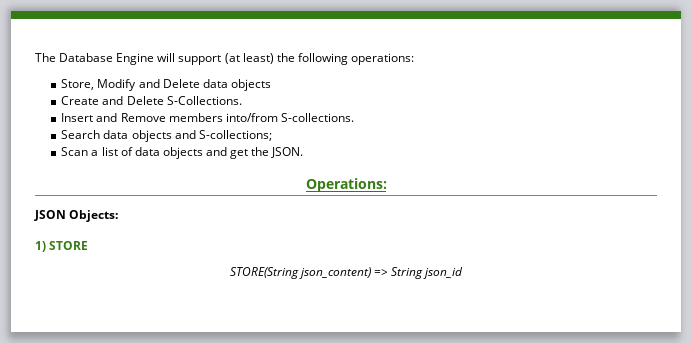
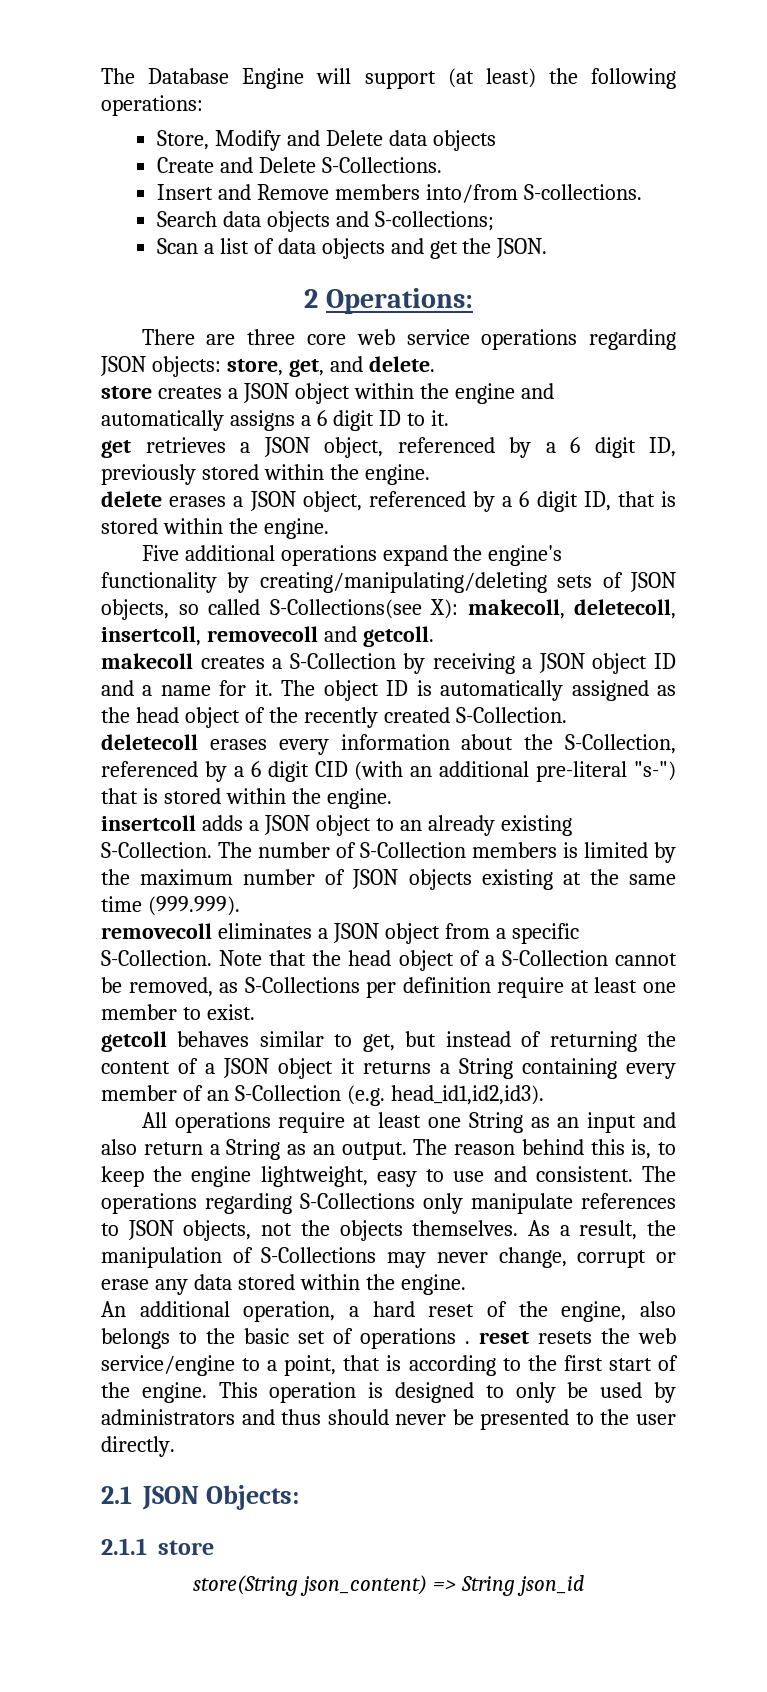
- Operations:
+ 2 Operations:
- JSON Objects:
+ There are three core web service operations regarding JSON objects: store, get, and delete.
+ store creates a JSON object within the engine and automatically assigns a 6 digit ID to it.
+ get retrieves a JSON object, referenced by a 6 digit ID, previously stored within the engine.
+ delete erases a JSON object, referenced by a 6 digit ID, that is stored within the engine.
+ Five additional operations expand the engine's functionality by creating/manipulating/deleting sets of JSON objects, so called S-Collections(see X): makecoll, deletecoll, insertcoll, removecoll and getcoll.
+ makecoll creates a S-Collection by receiving a JSON object ID and a name for it. The object ID is automatically assigned as the head object of the recently created S-Collection.
+ deletecoll erases every information about the S-Collection, referenced by a 6 digit CID (with an additional pre-literal "s-") that is stored within the engine.
+ insertcoll adds a JSON object to an already existing S-Collection. The number of S-Collection members is limited by the maximum number of JSON objects existing at the same time (999.999).
+ removecoll eliminates a JSON object from a specific S-Collection. Note that the head object of a S-Collection cannot be removed, as S-Collections per definition require at least one member to exist.
+ getcoll behaves similar to get, but instead of returning the content of a JSON object it returns a String containing every member of an S-Collection (e.g. head_id1,id2,id3).
+ All operations require at least one String as an input and also return a String as an output. The reason behind this is, to keep the engine lightweight, easy to use and consistent. The operations regarding S-Collections only manipulate references to JSON objects, not the objects themselves. As a result, the manipulation of S-Collections may never change, corrupt or erase any data stored within the engine.
+ An additional operation, a hard reset of the engine, also belongs to the basic set of operations . reset resets the web service/engine to a point, that is according to the first start of the engine. This operation is designed to only be used by administrators and thus should never be presented to the user directly.
+ 2.1 JSON Objects:
- 1) STORE
- STORE(String json_content) => String json_id
+ 2.1.1 store
+ store(String json_content) => String json_id

